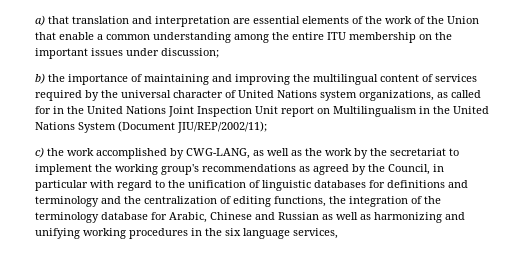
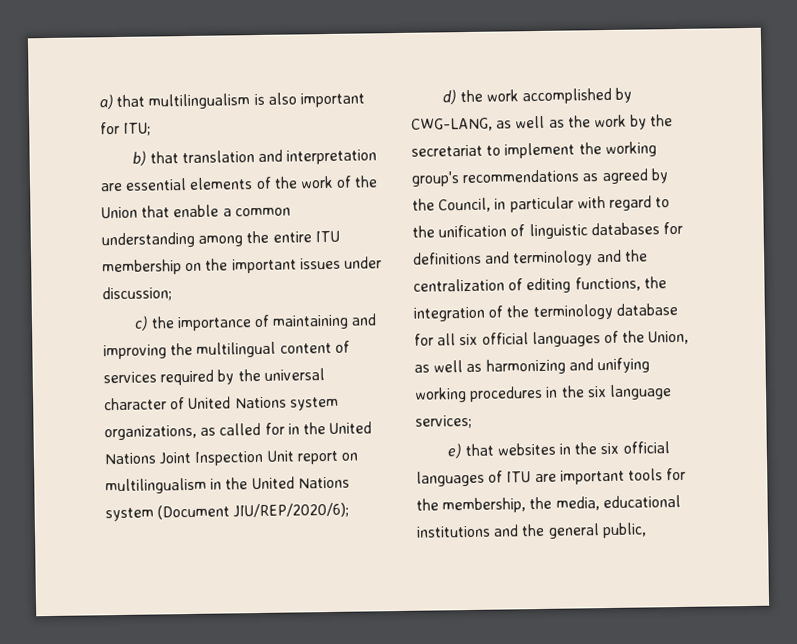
- a) that translation and interpretation are essential elements of the work of the Union that enable a common understanding among the entire ITU membership on the important issues under discussion;
+ a) that multilingualism is also important for ITU;
+ b) that translation and interpretation are essential elements of the work of the Union that enable a common understanding among the entire ITU membership on the important issues under discussion;
- b) the importance of maintaining and improving the multilingual content of services required by the universal character of United Nations system organizations, as called for in the United Nations Joint Inspection Unit report on Multilingualism in the United Nations System (Document JIU/REP/2002/11);
- c) the work accomplished by CWG-LANG, as well as the work by the secretariat to implement the working group's recommendations as agreed by the Council, in particular with regard to the unification of linguistic databases for definitions and terminology and the centralization of editing functions, the integration of the terminology database for Arabic, Chinese and Russian as well as harmonizing and unifying working procedures in the six language services,
+ c) the importance of maintaining and improving the multilingual content of services required by the universal character of United Nations system organizations, as called for in the United Nations Joint Inspection Unit report on multilingualism in the United Nations system (Document JIU/REP/2020/6);
+ d) the work accomplished by CWG-LANG, as well as the work by the secretariat to implement the working group's recommendations as agreed by the Council, in particular with regard to the unification of linguistic databases for definitions and terminology and the centralization of editing functions, the integration of the terminology database for all six official languages of the Union, as well as harmonizing and unifying working procedures in the six language services;
+ e) that websites in the six official languages of ITU are important tools for the membership, the media, educational institutions and the general public,

